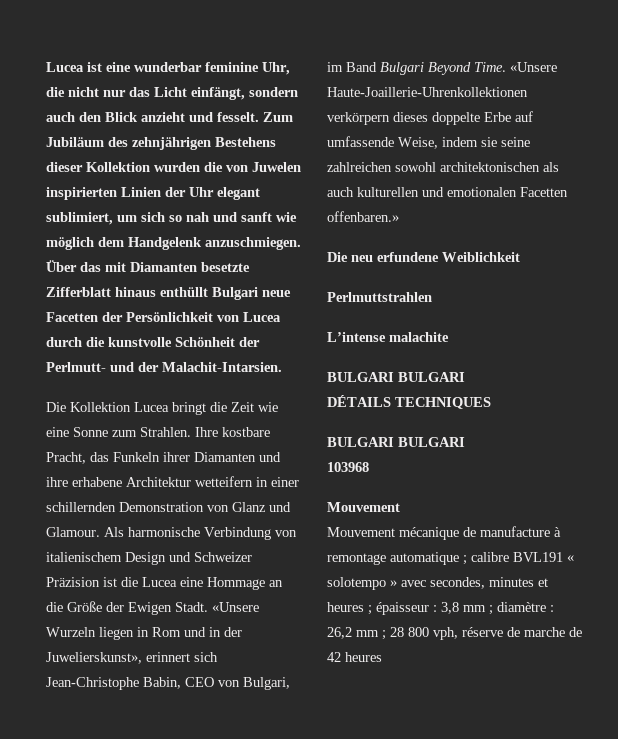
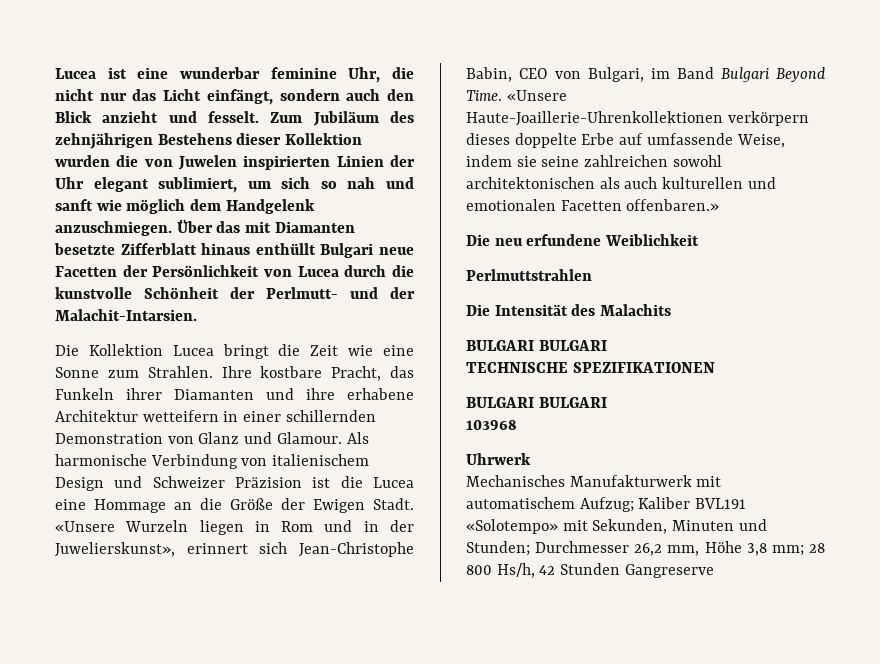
- L’intense malachite
+ Die Intensität des Malachits
  BULGARI BULGARI
- DÉTAILS TECHNIQUES
+ TECHNISCHE SPEZIFIKATIONEN
  103968
- Mouvement
- Mouvement mécanique de manufacture à remontage automatique ; calibre BVL191 « solotempo » avec secondes, minutes et heures ; épaisseur : 3,8 mm ; diamètre : 26,2 mm ; 28 800 vph, réserve de marche de 42 heures
+ Uhrwerk
+ Mechanisches Manufakturwerk mit automatischem Aufzug; Kaliber BVL191 «Solotempo» mit Sekunden, Minuten und Stunden; Durchmesser 26,2 mm, Höhe 3,8 mm; 28 800 Hs/h, 42 Stunden Gangreserve

